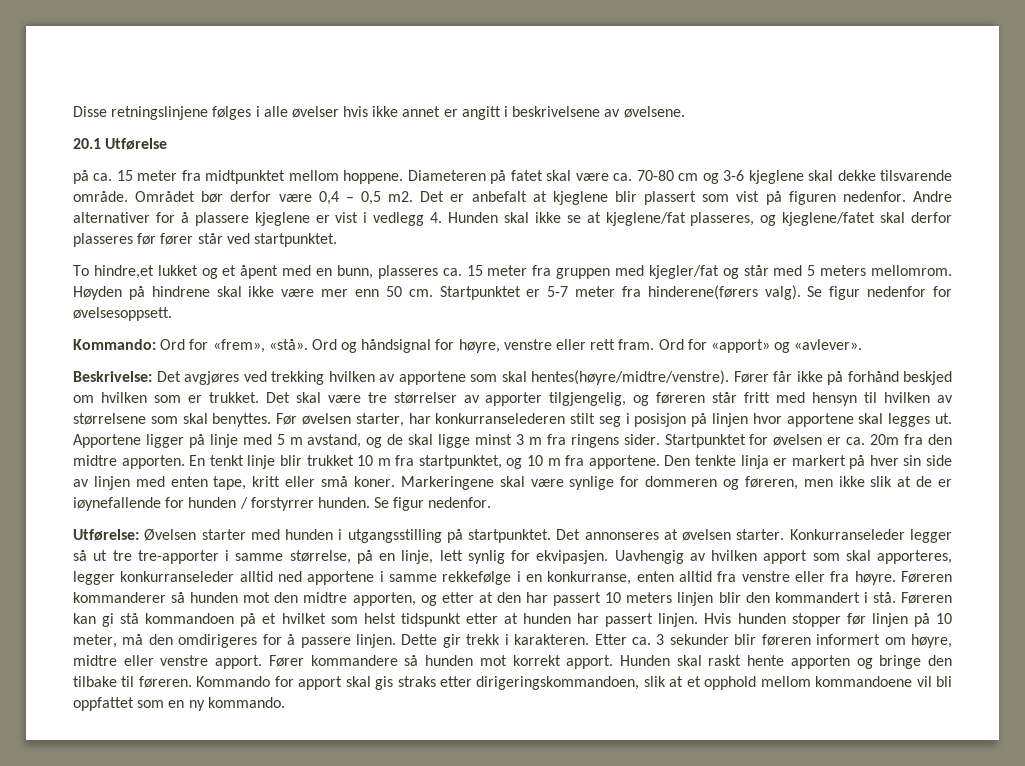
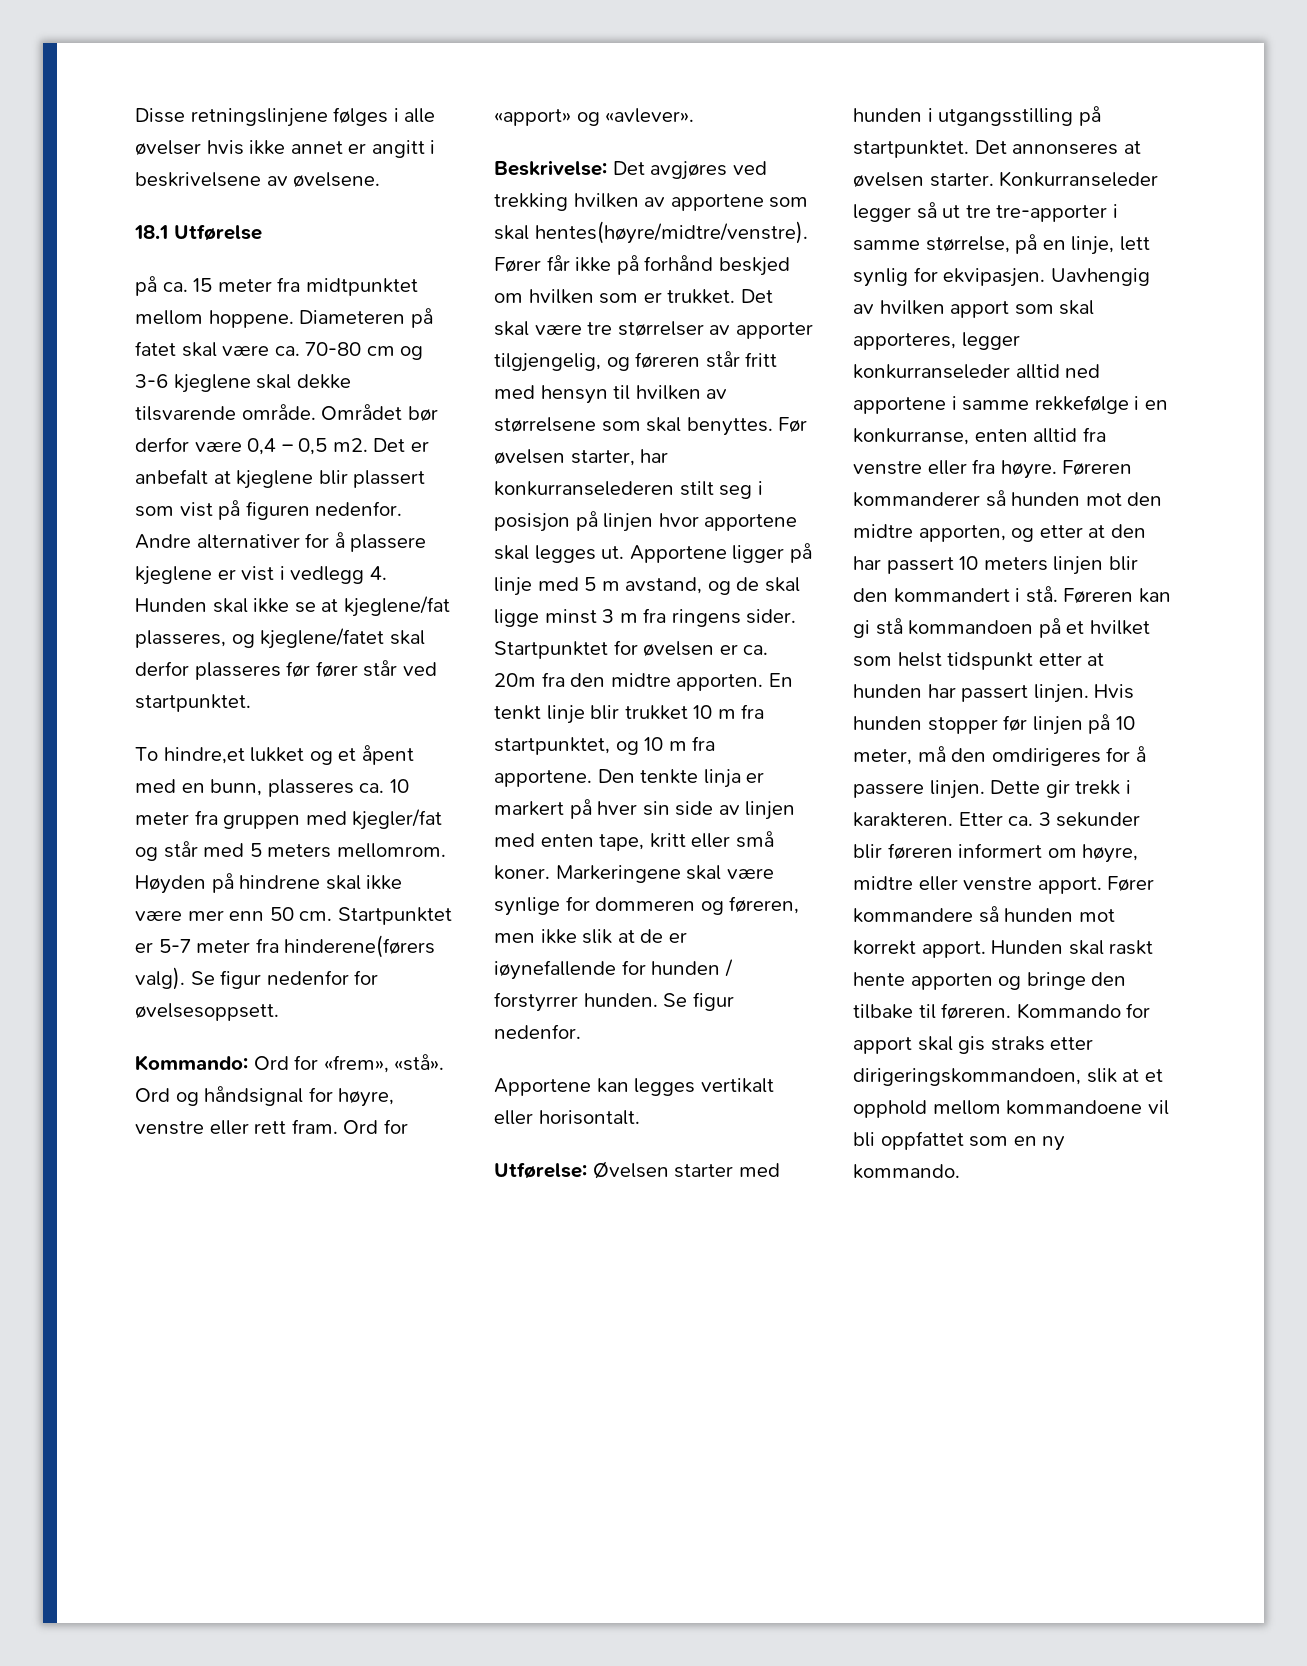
- 20.1 Utførelse
+ 18.1 Utførelse
- To hindre,et lukket og et åpent med en bunn, plasseres ca. 15 meter fra gruppen med kjegler/fat og står med 5 meters mellomrom.
+ To hindre,et lukket og et åpent med en bunn, plasseres ca. 10 meter fra gruppen med kjegler/fat og står med 5 meters mellomrom.
+ Apportene kan legges vertikalt eller horisontalt.

